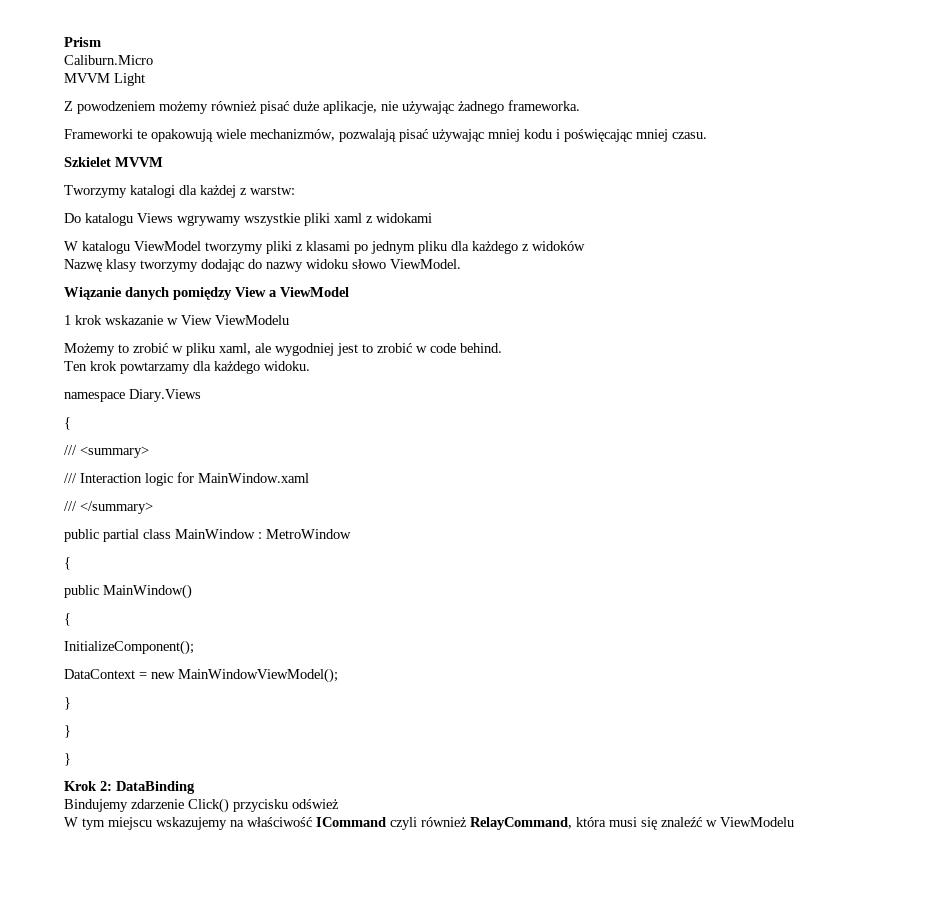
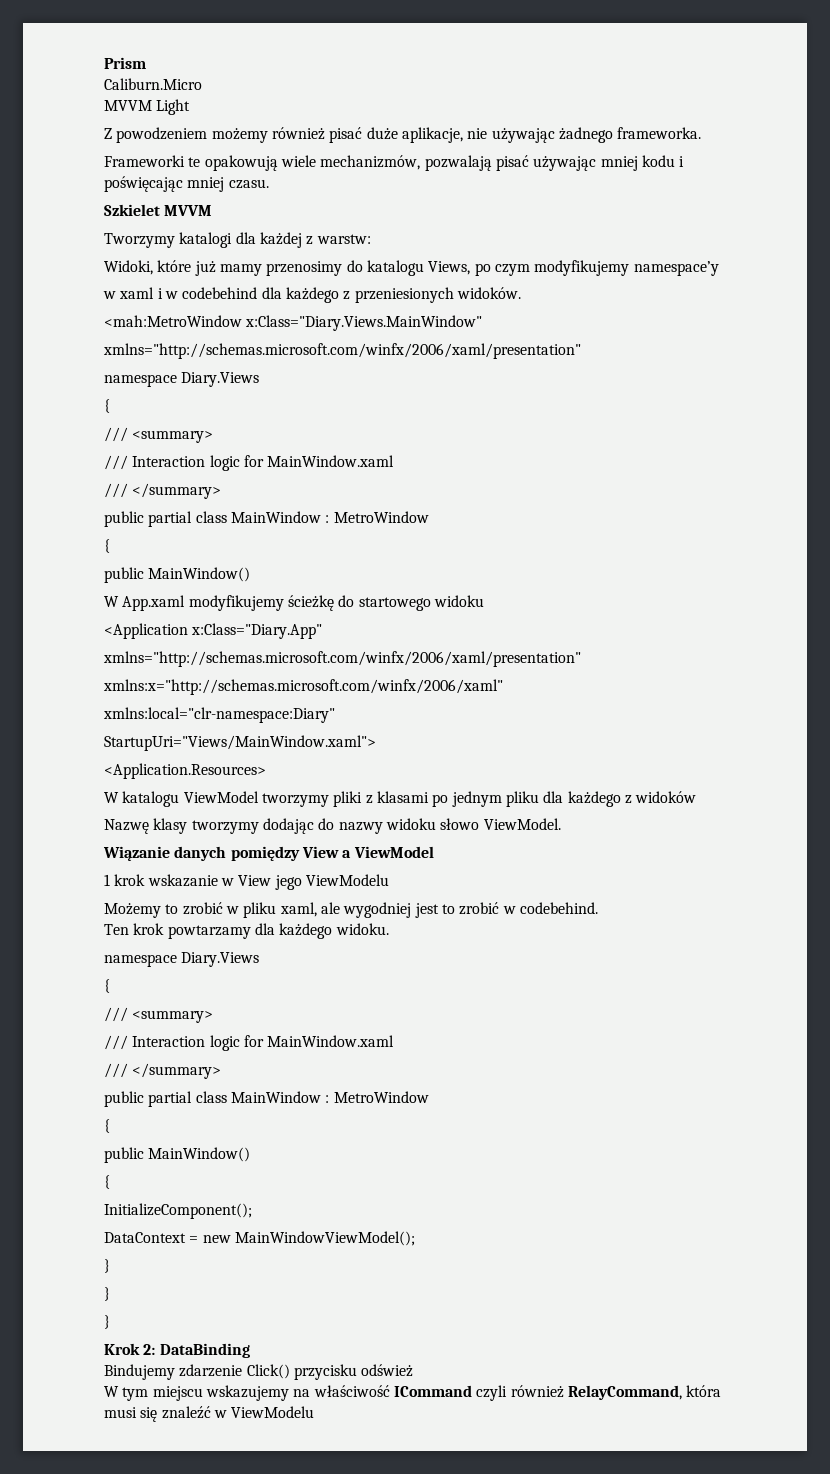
- Do katalogu Views wgrywamy wszystkie pliki xaml z widokami
+ Widoki, które już mamy przenosimy do katalogu Views, po czym modyfikujemy namespace’y
+ w xaml i w codebehind dla każdego z przeniesionych widoków.
+ <mah:MetroWindow x:Class="Diary.Views.MainWindow"
+ xmlns="http://schemas.microsoft.com/winfx/2006/xaml/presentation"
+ namespace Diary.Views
+ {
+ /// <summary>
+ /// Interaction logic for MainWindow.xaml
+ /// </summary>
+ public partial class MainWindow : MetroWindow
+ {
+ public MainWindow()
+ W App.xaml modyfikujemy ścieżkę do startowego widoku
+ <Application x:Class="Diary.App"
+ xmlns="http://schemas.microsoft.com/winfx/2006/xaml/presentation"
+ xmlns:x="http://schemas.microsoft.com/winfx/2006/xaml"
+ xmlns:local="clr-namespace:Diary"
+ StartupUri="Views/MainWindow.xaml">
+ <Application.Resources>
- 1 krok wskazanie w View ViewModelu
+ 1 krok wskazanie w View jego ViewModelu
- Możemy to zrobić w pliku xaml, ale wygodniej jest to zrobić w code behind.
+ Możemy to zrobić w pliku xaml, ale wygodniej jest to zrobić w codebehind.

